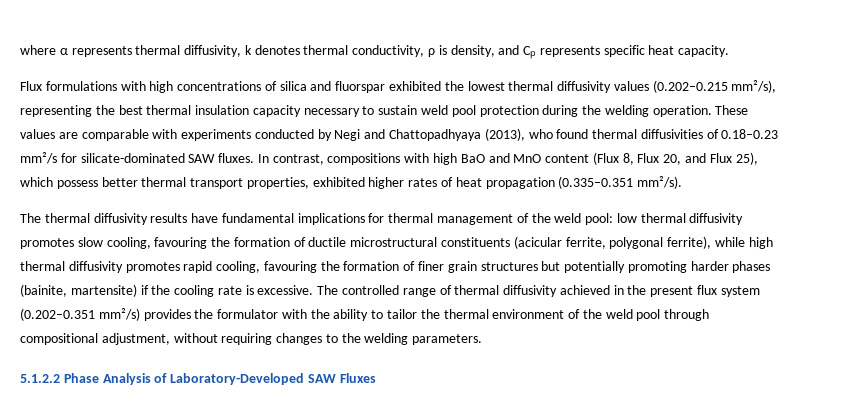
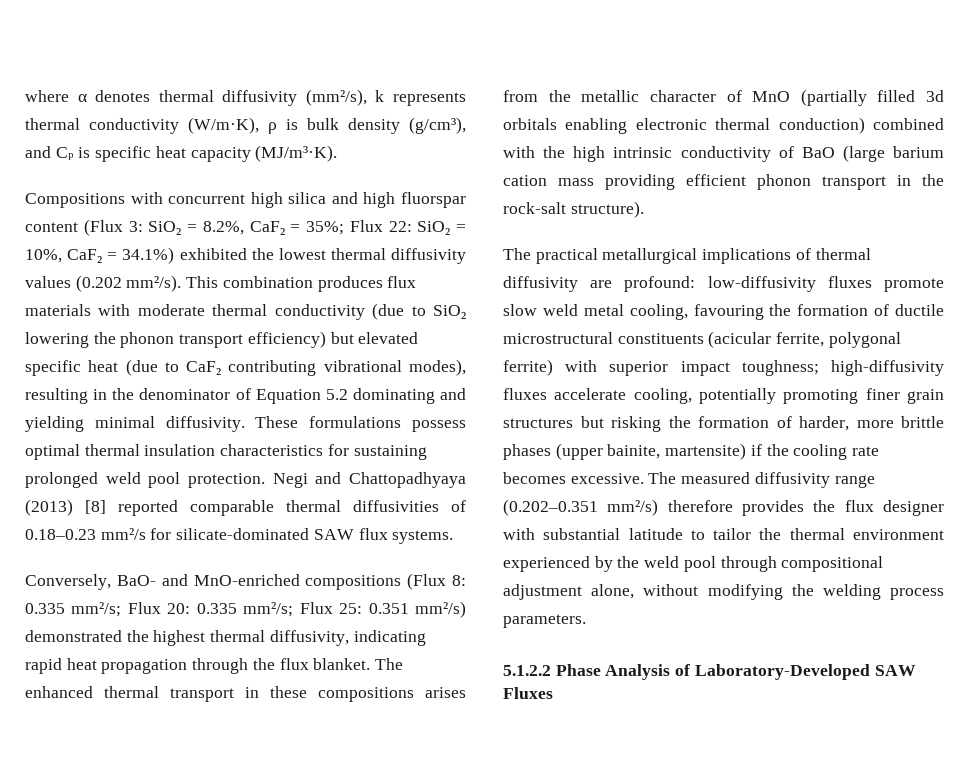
- where α represents thermal diffusivity, k denotes thermal conductivity, ρ is density, and Cₚ represents specific heat capacity.
- Flux formulations with high concentrations of silica and fluorspar exhibited the lowest thermal diffusivity values (0.202–0.215 mm²/s), representing the best thermal insulation capacity necessary to sustain weld pool protection during the welding operation. These values are comparable with experiments conducted by Negi and Chattopadhyaya (2013), who found thermal diffusivities of 0.18–0.23 mm²/s for silicate-dominated SAW fluxes. In contrast, compositions with high BaO and MnO content (Flux 8, Flux 20, and Flux 25), which possess better thermal transport properties, exhibited higher rates of heat propagation (0.335–0.351 mm²/s).
- The thermal diffusivity results have fundamental implications for thermal management of the weld pool: low thermal diffusivity promotes slow cooling, favouring the formation of ductile microstructural constituents (acicular ferrite, polygonal ferrite), while high thermal diffusivity promotes rapid cooling, favouring the formation of finer grain structures but potentially promoting harder phases (bainite, martensite) if the cooling rate is excessive.
+ where α denotes thermal diffusivity (mm²/s), k represents thermal conductivity (W/m·K), ρ is bulk density (g/cm³), and Cₚ is specific heat capacity (MJ/m³·K).
+ Compositions with concurrent high silica and high fluorspar content (Flux 3: SiO₂ = 8.2%, CaF₂ = 35%; Flux 22: SiO₂ = 10%, CaF₂ = 34.1%) exhibited the lowest thermal diffusivity values (0.202 mm²/s). This combination produces flux materials with moderate thermal conductivity (due to SiO₂ lowering the phonon transport efficiency) but elevated specific heat (due to CaF₂ contributing vibrational modes), resulting in the denominator of Equation 5.2 dominating and yielding minimal diffusivity. These formulations possess optimal thermal insulation characteristics for sustaining prolonged weld pool protection. Negi and Chattopadhyaya (2013) [8] reported comparable thermal diffusivities of 0.18–0.23 mm²/s for silicate-dominated SAW flux systems.
+ Conversely, BaO- and MnO-enriched compositions (Flux 8: 0.335 mm²/s; Flux 20: 0.335 mm²/s; Flux 25: 0.351 mm²/s) demonstrated the highest thermal diffusivity, indicating rapid heat propagation through the flux blanket. The enhanced thermal transport in these compositions arises from the metallic character of MnO (partially filled 3d orbitals enabling electronic thermal conduction) combined with the high intrinsic conductivity of BaO (large barium cation mass providing efficient phonon transport in the rock-salt structure).
+ The practical metallurgical implications of thermal diffusivity are profound: low-diffusivity fluxes promote slow weld metal cooling, favouring the formation of ductile microstructural constituents (acicular ferrite, polygonal ferrite) with superior impact toughness; high-diffusivity fluxes accelerate cooling, potentially promoting finer grain structures but risking the formation of harder, more brittle phases (upper bainite, martensite) if the cooling rate becomes excessive.
- The controlled range of thermal diffusivity achieved in the present flux system (0.202–0.351 mm²/s) provides the formulator with the ability to tailor the thermal environment of the weld pool through compositional adjustment, without requiring changes to the welding parameters.
+ The measured diffusivity range (0.202–0.351 mm²/s) therefore provides the flux designer with substantial latitude to tailor the thermal environment experienced by the weld pool through compositional adjustment alone, without modifying the welding process parameters.

